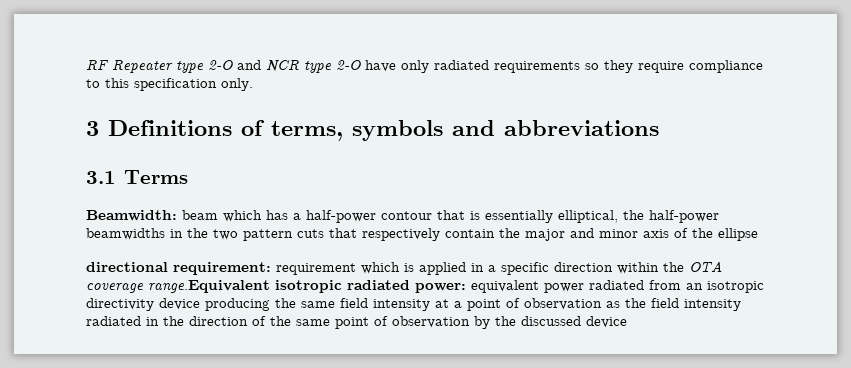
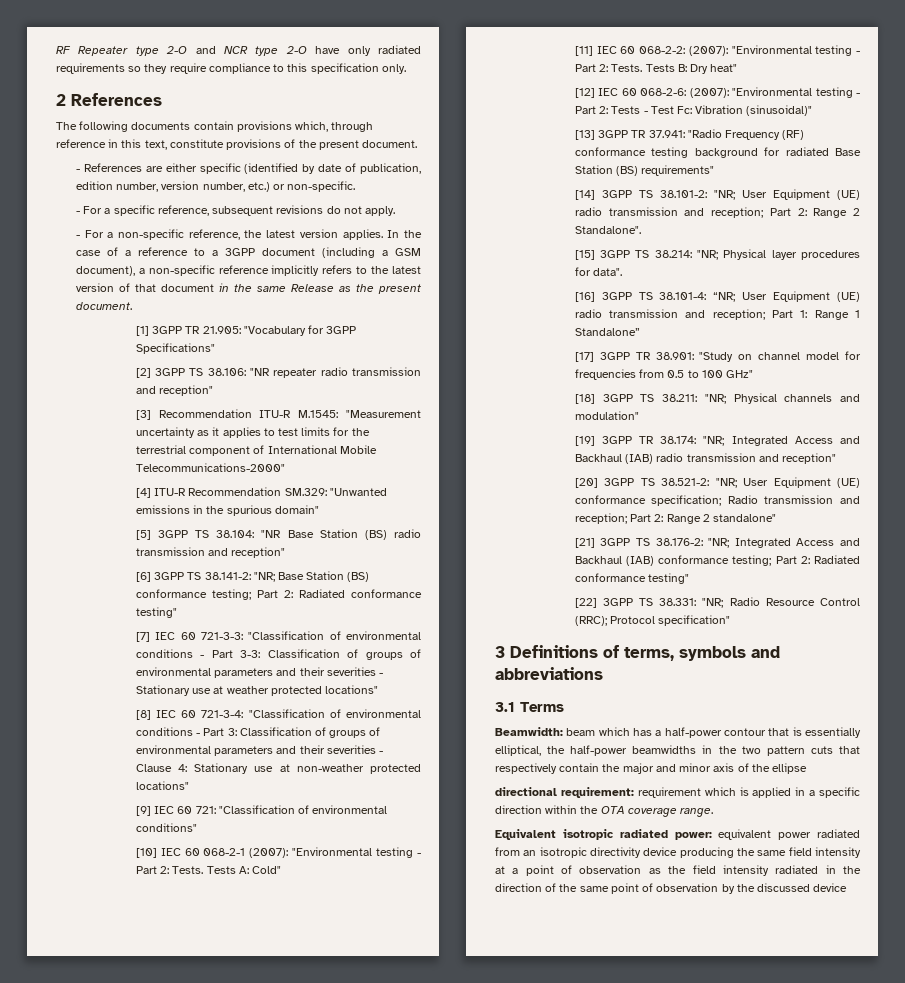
+ 2 References
+ The following documents contain provisions which, through reference in this text, constitute provisions of the present document.
+ - References are either specific (identified by date of publication, edition number, version number, etc.) or non-specific.
+ - For a specific reference, subsequent revisions do not apply.
+ - For a non-specific reference, the latest version applies. In the case of a reference to a 3GPP document (including a GSM document), a non-specific reference implicitly refers to the latest version of that document in the same Release as the present document.
+ [1] 3GPP TR 21.905: "Vocabulary for 3GPP Specifications"
+ [2] 3GPP TS 38.106: "NR repeater radio transmission and reception"
+ [3] Recommendation ITU-R M.1545: "Measurement uncertainty as it applies to test limits for the terrestrial component of International Mobile Telecommunications-2000"
+ [4] ITU-R Recommendation SM.329: "Unwanted emissions in the spurious domain"
+ [5] 3GPP TS 38.104: "NR Base Station (BS) radio transmission and reception"
+ [6] 3GPP TS 38.141-2: "NR; Base Station (BS) conformance testing; Part 2: Radiated conformance testing"
+ [7] IEC 60 721-3-3: "Classification of environmental conditions - Part 3-3: Classification of groups of environmental parameters and their severities - Stationary use at weather protected locations"
+ [8] IEC 60 721-3-4: "Classification of environmental conditions - Part 3: Classification of groups of environmental parameters and their severities - Clause 4: Stationary use at non-weather protected locations"
+ [9] IEC 60 721: "Classification of environmental conditions"
+ [10] IEC 60 068-2-1 (2007): "Environmental testing - Part 2: Tests. Tests A: Cold"
+ [11] IEC 60 068-2-2: (2007): "Environmental testing - Part 2: Tests. Tests B: Dry heat"
+ [12] IEC 60 068-2-6: (2007): "Environmental testing - Part 2: Tests - Test Fc: Vibration (sinusoidal)"
+ [13] 3GPP TR 37.941: "Radio Frequency (RF) conformance testing background for radiated Base Station (BS) requirements"
+ [14] 3GPP TS 38.101-2: "NR; User Equipment (UE) radio transmission and reception; Part 2: Range 2 Standalone".
+ [15] 3GPP TS 38.214: "NR; Physical layer procedures for data".
+ [16] 3GPP TS 38.101-4: “NR; User Equipment (UE) radio transmission and reception; Part 1: Range 1 Standalone”
+ [17] 3GPP TR 38.901: "Study on channel model for frequencies from 0.5 to 100 GHz"
+ [18] 3GPP TS 38.211: "NR; Physical channels and modulation"
+ [19] 3GPP TR 38.174: "NR; Integrated Access and Backhaul (IAB) radio transmission and reception"
+ [20] 3GPP TS 38.521-2: "NR; User Equipment (UE) conformance specification; Radio transmission and reception; Part 2: Range 2 standalone"
+ [21] 3GPP TS 38.176-2: "NR; Integrated Access and Backhaul (IAB) conformance testing; Part 2: Radiated conformance testing"
+ [22] 3GPP TS 38.331: "NR; Radio Resource Control (RRC); Protocol specification"
- directional requirement: requirement which is applied in a specific direction within the OTA coverage range.Equivalent isotropic radiated power: equivalent power radiated from an isotropic directivity device producing the same field intensity at a point of observation as the field intensity radiated in the direction of the same point of observation by the discussed device
+ directional requirement: requirement which is applied in a specific direction within the OTA coverage range.
+ Equivalent isotropic radiated power: equivalent power radiated from an isotropic directivity device producing the same field intensity at a point of observation as the field intensity radiated in the direction of the same point of observation by the discussed device

